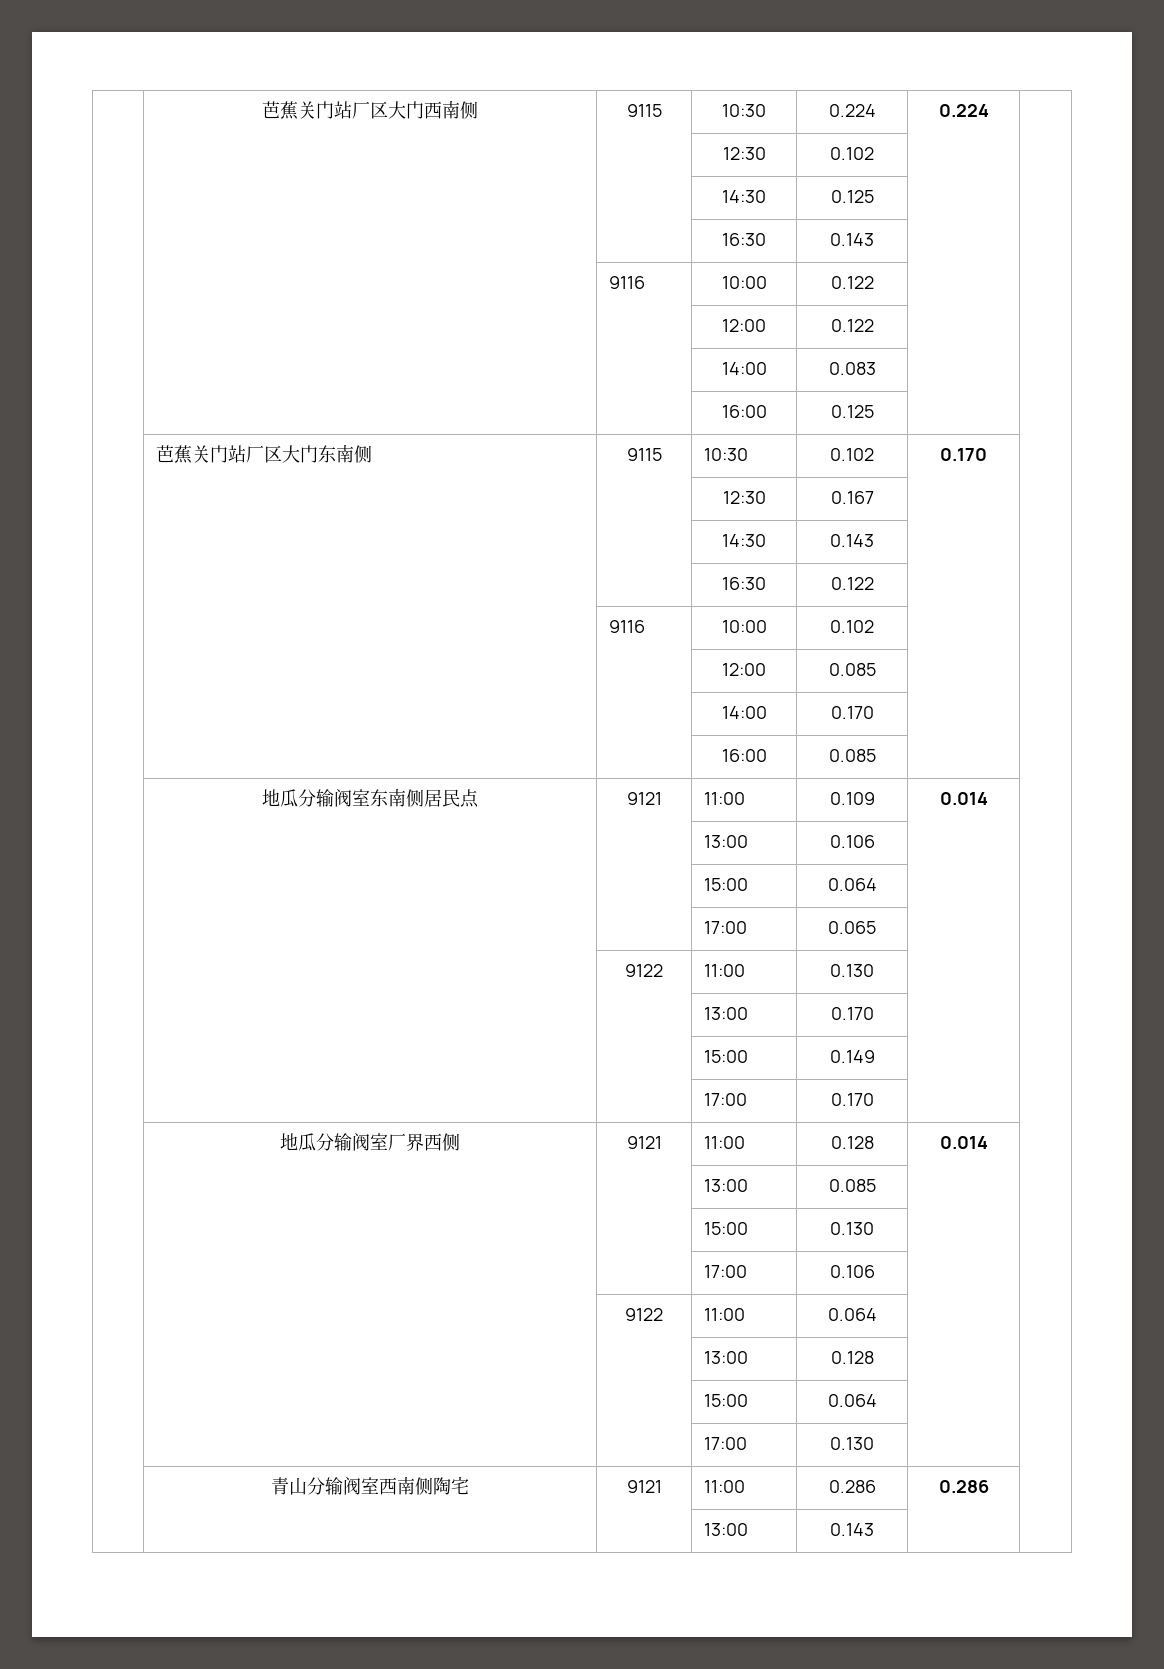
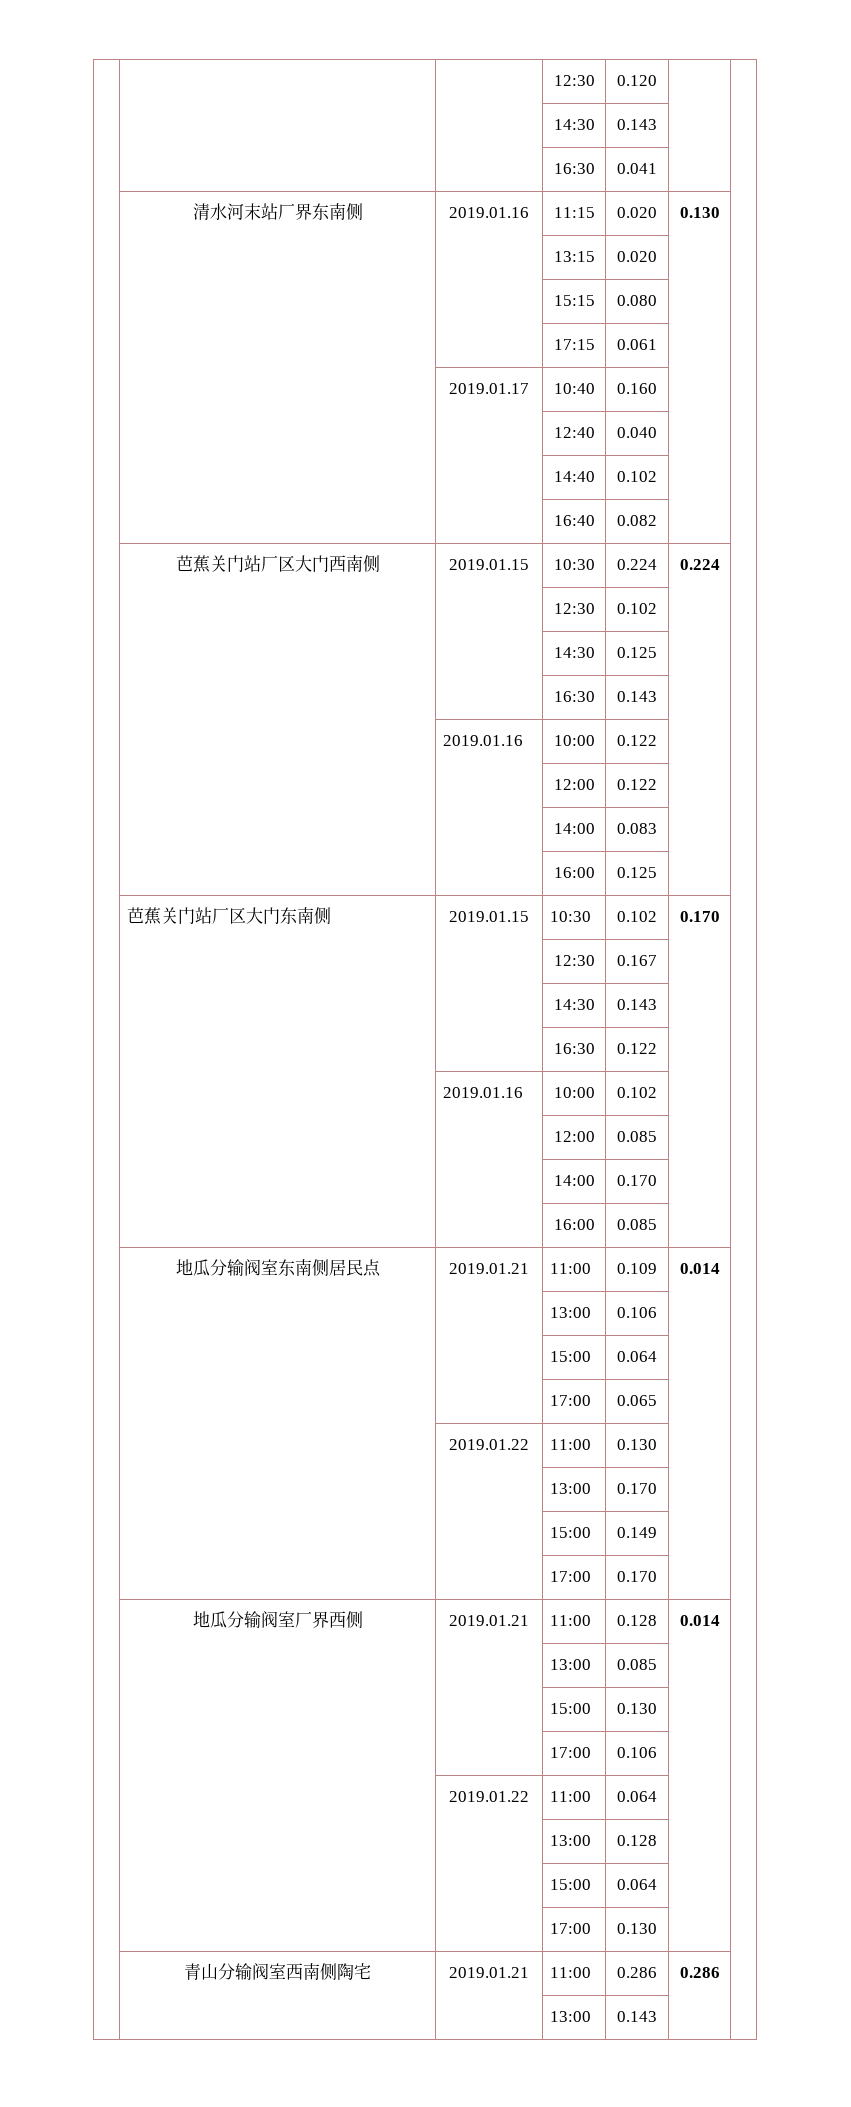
- | 芭蕉关门站厂区大门西南侧 | 9115 | 10:30 | 0.224 | 0.224 |
+ | | | 12:30 | 0.120 | |
+ | | | 14:30 | 0.143 | |
+ | | | 16:30 | 0.041 | |
+ | 清水河末站厂界东南侧 | 2019.01.16 | 11:15 | 0.020 | 0.130 |
+ | | | 13:15 | 0.020 | |
+ | | | 15:15 | 0.080 | |
+ | | | 17:15 | 0.061 | |
+ | | 2019.01.17 | 10:40 | 0.160 | |
+ | | | 12:40 | 0.040 | |
+ | | | 14:40 | 0.102 | |
+ | | | 16:40 | 0.082 | |
+ | 芭蕉关门站厂区大门西南侧 | 2019.01.15 | 10:30 | 0.224 | 0.224 |
- | | 9116 | 10:00 | 0.122 | |
+ | | 2019.01.16 | 10:00 | 0.122 | |
- | 芭蕉关门站厂区大门东南侧 | 9115 | 10:30 | 0.102 | 0.170 |
+ | 芭蕉关门站厂区大门东南侧 | 2019.01.15 | 10:30 | 0.102 | 0.170 |
- | | 9116 | 10:00 | 0.102 | |
+ | | 2019.01.16 | 10:00 | 0.102 | |
- | 地瓜分输阀室东南侧居民点 | 9121 | 11:00 | 0.109 | 0.014 |
+ | 地瓜分输阀室东南侧居民点 | 2019.01.21 | 11:00 | 0.109 | 0.014 |
- | | 9122 | 11:00 | 0.130 | |
+ | | 2019.01.22 | 11:00 | 0.130 | |
- | 地瓜分输阀室厂界西侧 | 9121 | 11:00 | 0.128 | 0.014 |
+ | 地瓜分输阀室厂界西侧 | 2019.01.21 | 11:00 | 0.128 | 0.014 |
- | | 9122 | 11:00 | 0.064 | |
+ | | 2019.01.22 | 11:00 | 0.064 | |
- | 青山分输阀室西南侧陶宅 | 9121 | 11:00 | 0.286 | 0.286 |
+ | 青山分输阀室西南侧陶宅 | 2019.01.21 | 11:00 | 0.286 | 0.286 |

